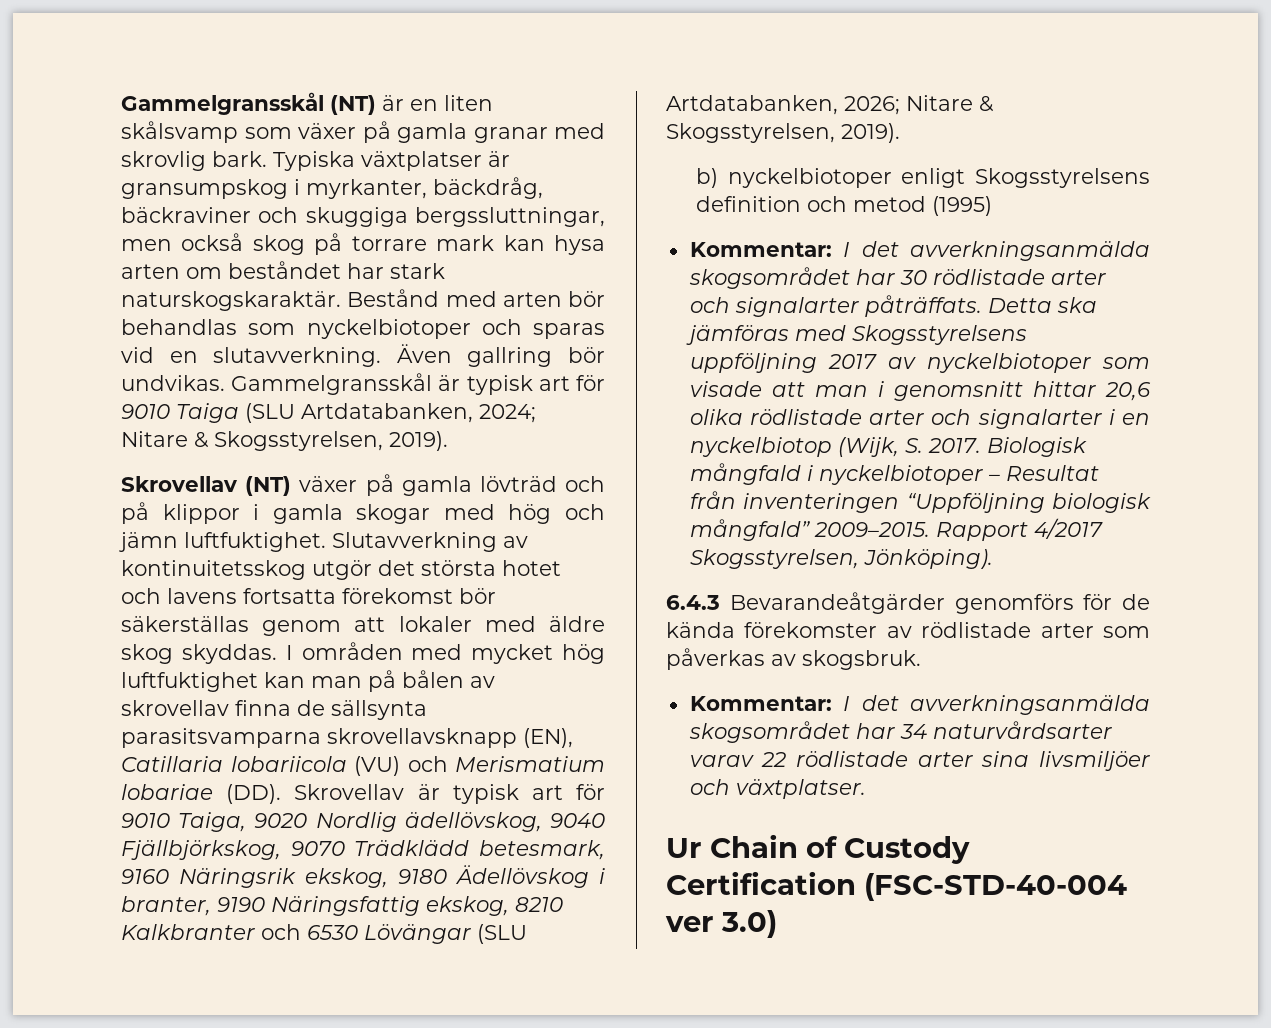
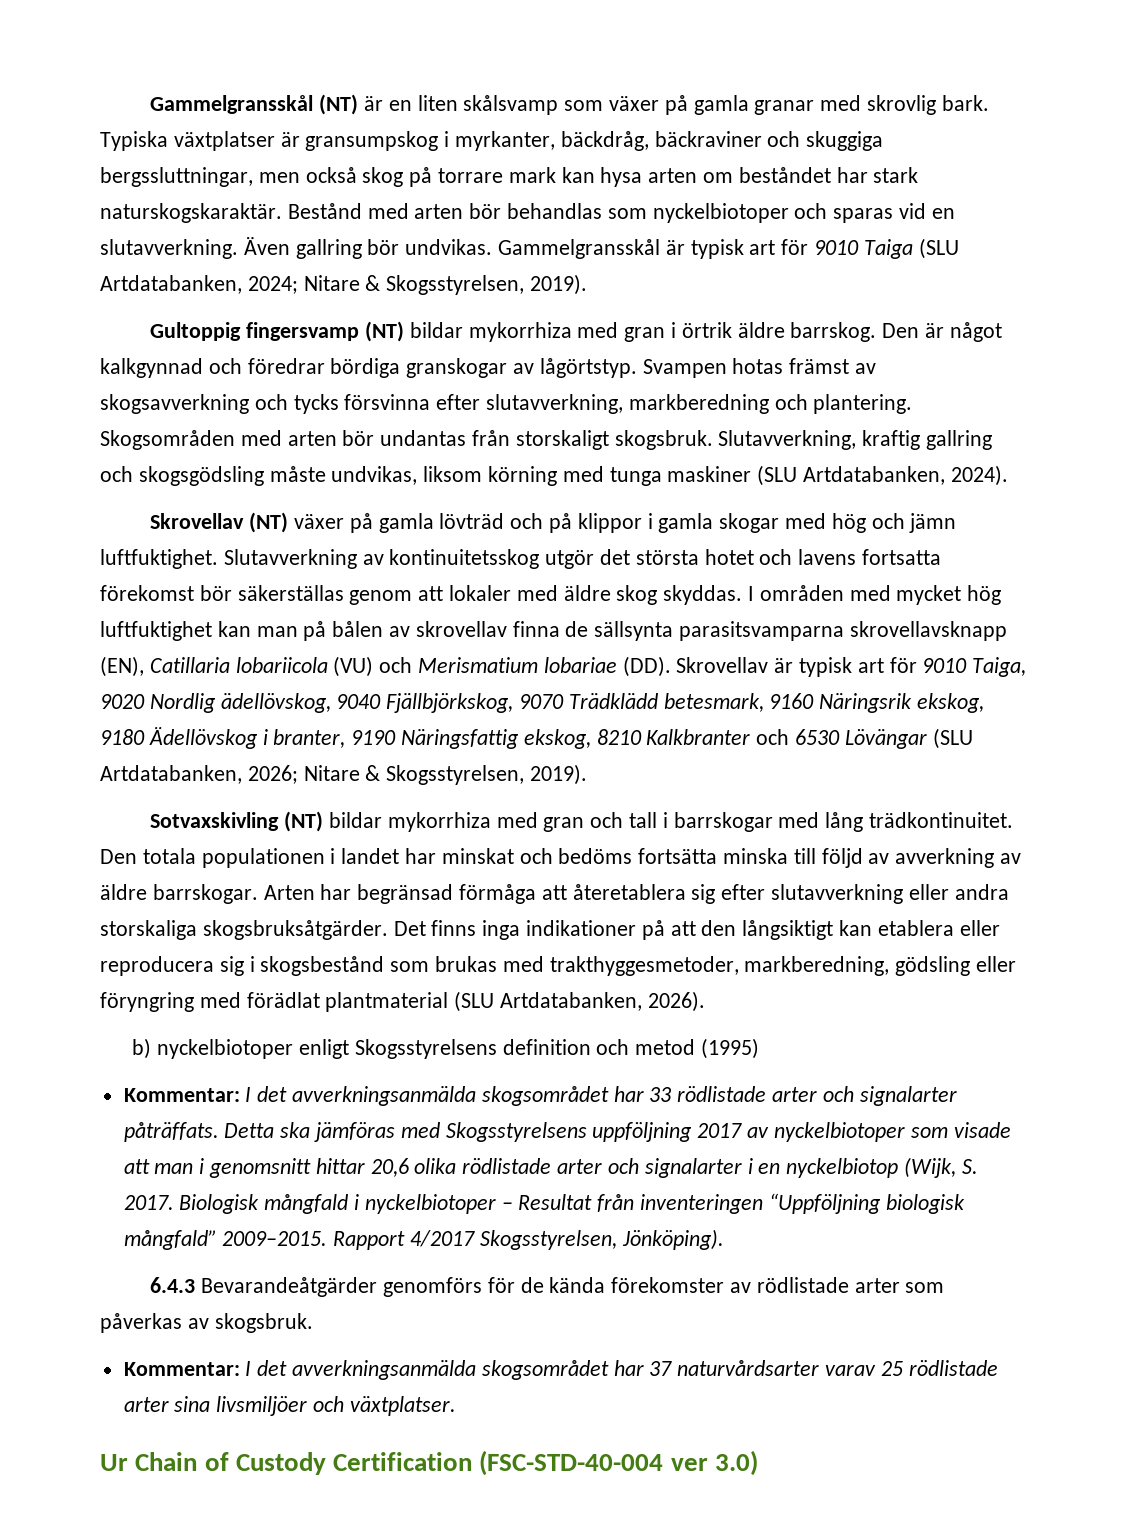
+ Gultoppig fingersvamp (NT) bildar mykorrhiza med gran i örtrik äldre barrskog. Den är något kalkgynnad och föredrar bördiga granskogar av lågörtstyp. Svampen hotas främst av skogsavverkning och tycks försvinna efter slutavverkning, markberedning och plantering. Skogsområden med arten bör undantas från storskaligt skogsbruk. Slutavverkning, kraftig gallring och skogsgödsling måste undvikas, liksom körning med tunga maskiner (SLU Artdatabanken, 2024).
+ Sotvaxskivling (NT) bildar mykorrhiza med gran och tall i barrskogar med lång trädkontinuitet. Den totala populationen i landet har minskat och bedöms fortsätta minska till följd av avverkning av äldre barrskogar. Arten har begränsad förmåga att återetablera sig efter slutavverkning eller andra storskaliga skogsbruksåtgärder. Det finns inga indikationer på att den långsiktigt kan etablera eller reproducera sig i skogsbestånd som brukas med trakthyggesmetoder, markberedning, gödsling eller föryngring med förädlat plantmaterial (SLU Artdatabanken, 2026).
- Kommentar: I det avverkningsanmälda skogsområdet har 30 rödlistade arter och signalarter påträffats.
+ Kommentar: I det avverkningsanmälda skogsområdet har 33 rödlistade arter och signalarter påträffats.
- Kommentar: I det avverkningsanmälda skogsområdet har 34 naturvårdsarter varav 22 rödlistade arter sina livsmiljöer och växtplatser.
+ Kommentar: I det avverkningsanmälda skogsområdet har 37 naturvårdsarter varav 25 rödlistade arter sina livsmiljöer och växtplatser.

